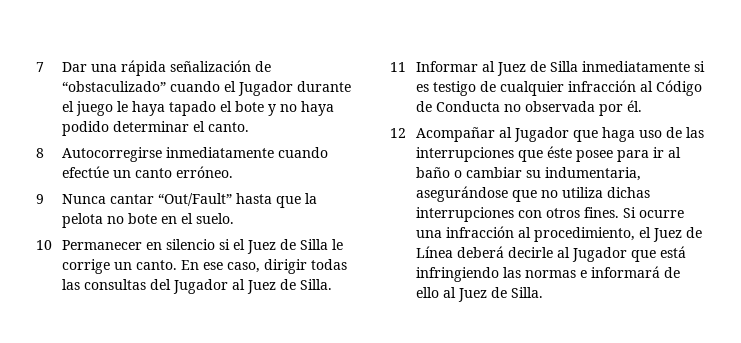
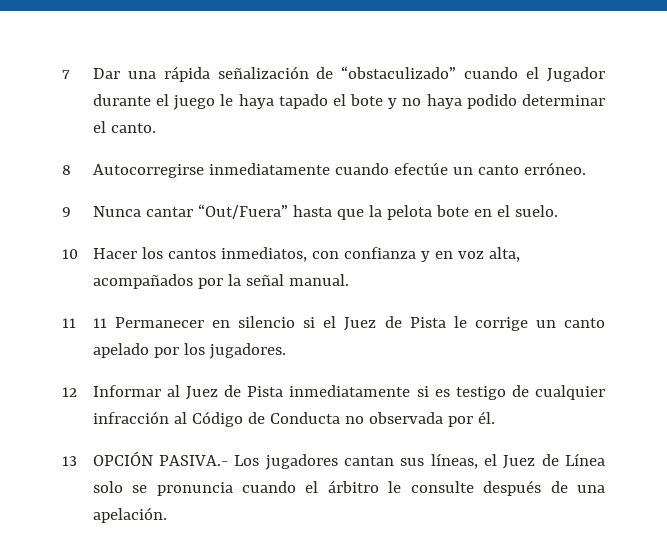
- 9 Nunca cantar “Out/Fault” hasta que la pelota no bote en el suelo.
+ 9 Nunca cantar “Out/Fuera” hasta que la pelota bote en el suelo.
- 10 Permanecer en silencio si el Juez de Silla le corrige un canto. En ese caso, dirigir todas las consultas del Jugador al Juez de Silla.
- 11 Informar al Juez de Silla inmediatamente si es testigo de cualquier infracción al Código de Conducta no observada por él.
+ 10 Hacer los cantos inmediatos, con confianza y en voz alta, acompañados por la señal manual.
+ 11 11 Permanecer en silencio si el Juez de Pista le corrige un canto apelado por los jugadores.
+ 12 Informar al Juez de Pista inmediatamente si es testigo de cualquier infracción al Código de Conducta no observada por él.
- 12 Acompañar al Jugador que haga uso de las interrupciones que éste posee para ir al baño o cambiar su indumentaria, asegurándose que no utiliza dichas interrupciones con otros fines. Si ocurre una infracción al procedimiento, el Juez de Línea deberá decirle al Jugador que está infringiendo las normas e informará de ello al Juez de Silla.
+ 13 OPCIÓN PASIVA.- Los jugadores cantan sus líneas, el Juez de Línea solo se pronuncia cuando el árbitro le consulte después de una apelación.

